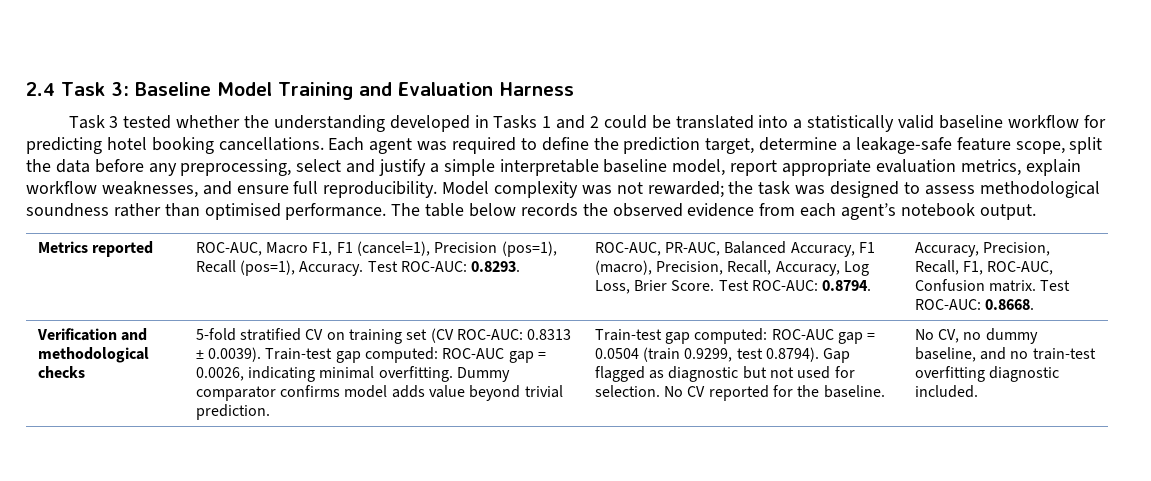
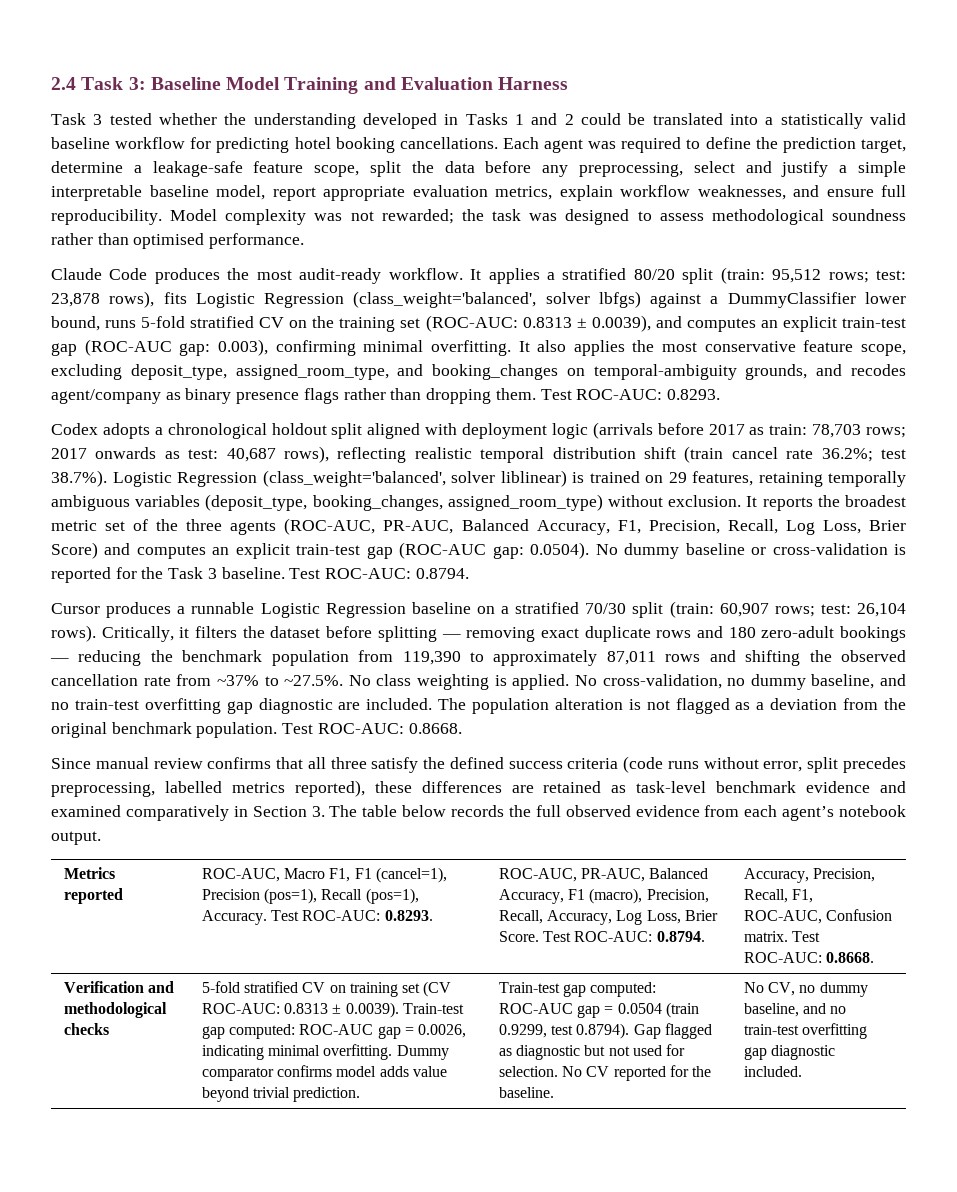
- Model complexity was not rewarded; the task was designed to assess methodological soundness rather than optimised performance. The table below records the observed evidence from each agent’s notebook output.
+ Model complexity was not rewarded; the task was designed to assess methodological soundness rather than optimised performance.
+ Claude Code produces the most audit-ready workflow. It applies a stratified 80/20 split (train: 95,512 rows; test: 23,878 rows), fits Logistic Regression (class_weight='balanced', solver lbfgs) against a DummyClassifier lower bound, runs 5-fold stratified CV on the training set (ROC-AUC: 0.8313 ± 0.0039), and computes an explicit train-test gap (ROC-AUC gap: 0.003), confirming minimal overfitting. It also applies the most conservative feature scope, excluding deposit_type, assigned_room_type, and booking_changes on temporal-ambiguity grounds, and recodes agent/company as binary presence flags rather than dropping them. Test ROC-AUC: 0.8293.
+ Codex adopts a chronological holdout split aligned with deployment logic (arrivals before 2017 as train: 78,703 rows; 2017 onwards as test: 40,687 rows), reflecting realistic temporal distribution shift (train cancel rate 36.2%; test 38.7%). Logistic Regression (class_weight='balanced', solver liblinear) is trained on 29 features, retaining temporally ambiguous variables (deposit_type, booking_changes, assigned_room_type) without exclusion. It reports the broadest metric set of the three agents (ROC-AUC, PR-AUC, Balanced Accuracy, F1, Precision, Recall, Log Loss, Brier Score) and computes an explicit train-test gap (ROC-AUC gap: 0.0504). No dummy baseline or cross-validation is reported for the Task 3 baseline. Test ROC-AUC: 0.8794.
+ Cursor produces a runnable Logistic Regression baseline on a stratified 70/30 split (train: 60,907 rows; test: 26,104 rows). Critically, it filters the dataset before splitting — removing exact duplicate rows and 180 zero-adult bookings — reducing the benchmark population from 119,390 to approximately 87,011 rows and shifting the observed cancellation rate from ~37% to ~27.5%. No class weighting is applied. No cross-validation, no dummy baseline, and no train-test overfitting gap diagnostic are included. The population alteration is not flagged as a deviation from the original benchmark population. Test ROC-AUC: 0.8668.
+ Since manual review confirms that all three satisfy the defined success criteria (code runs without error, split precedes preprocessing, labelled metrics reported), these differences are retained as task-level benchmark evidence and examined comparatively in Section 3. The table below records the full observed evidence from each agent’s notebook output.
- No CV, no dummy baseline, and no train-test overfitting diagnostic included.
+ No CV, no dummy baseline, and no train-test overfitting gap diagnostic included.

